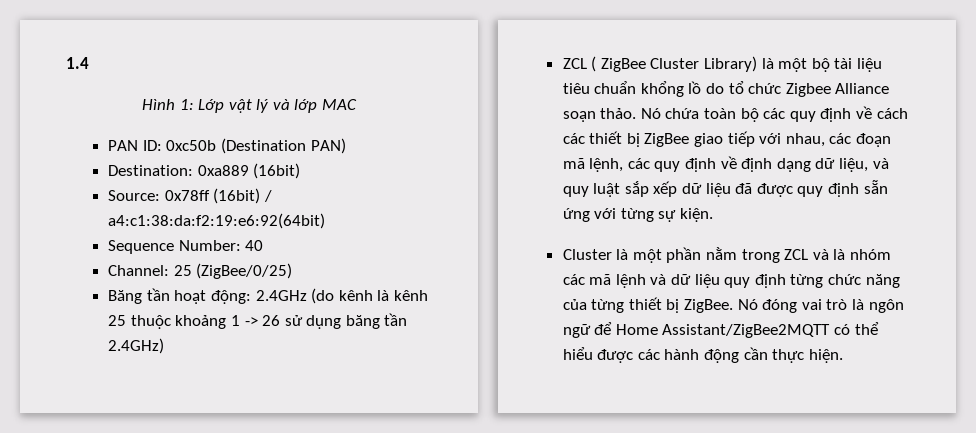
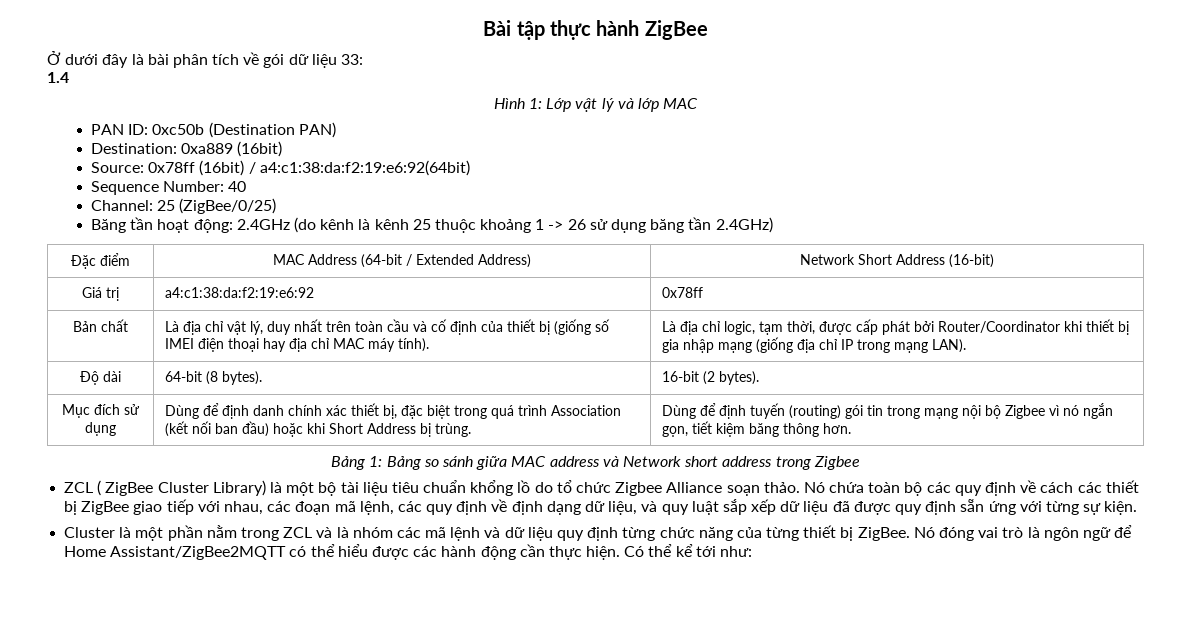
+ Bài tập thực hành ZigBee
+ Ở dưới đây là bài phân tích về gói dữ liệu 33:
+ Đặc điểm | MAC Address (64-bit / Extended Address) | Network Short Address (16-bit)
+ Giá trị | a4:c1:38:da:f2:19:e6:92 | 0x78ff
+ Bản chất | Là địa chỉ vật lý, duy nhất trên toàn cầu và cố định của thiết bị (giống số IMEI điện thoại hay địa chỉ MAC máy tính). | Là địa chỉ logic, tạm thời, được cấp phát bởi Router/Coordinator khi thiết bị gia nhập mạng (giống địa chỉ IP trong mạng LAN).
+ Độ dài | 64-bit (8 bytes). | 16-bit (2 bytes).
+ Mục đích sử dụng | Dùng để định danh chính xác thiết bị, đặc biệt trong quá trình Association (kết nối ban đầu) hoặc khi Short Address bị trùng. | Dùng để định tuyến (routing) gói tin trong mạng nội bộ Zigbee vì nó ngắn gọn, tiết kiệm băng thông hơn.
+ Bảng 1: Bảng so sánh giữa MAC address và Network short address trong Zigbee
+ Có thể kể tới như:

